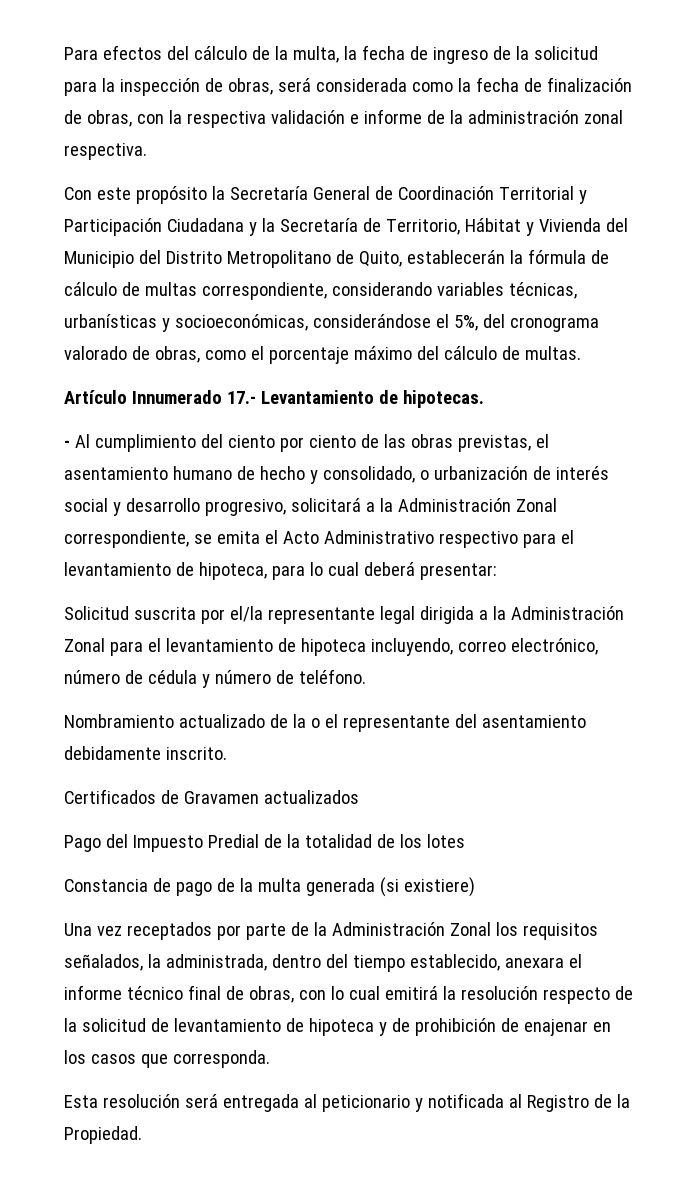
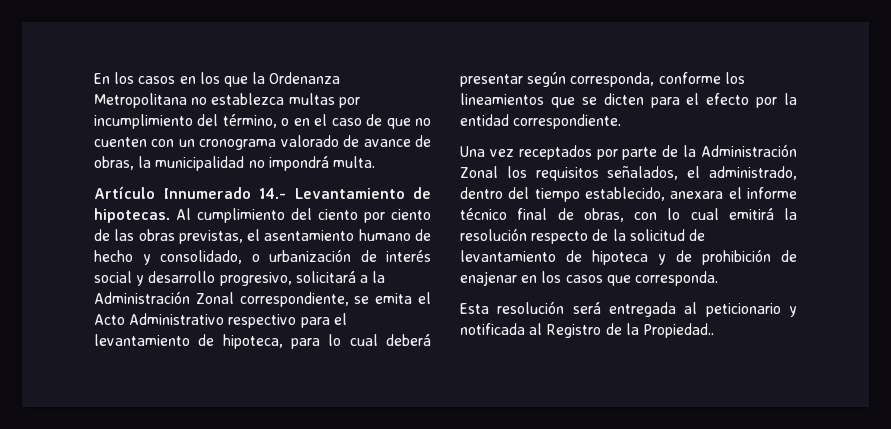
- Para efectos del cálculo de la multa, la fecha de ingreso de la solicitud para la inspección de obras, será considerada como la fecha de finalización de obras, con la respectiva validación e informe de la administración zonal respectiva.
- Con este propósito la Secretaría General de Coordinación Territorial y Participación Ciudadana y la Secretaría de Territorio, Hábitat y Vivienda del Municipio del Distrito Metropolitano de Quito, establecerán la fórmula de cálculo de multas correspondiente, considerando variables técnicas, urbanísticas y socioeconómicas, considerándose el 5%, del cronograma valorado de obras, como el porcentaje máximo del cálculo de multas.
+ En los casos en los que la Ordenanza Metropolitana no establezca multas por incumplimiento del término, o en el caso de que no cuenten con un cronograma valorado de avance de obras, la municipalidad no impondrá multa.
- Artículo Innumerado 17.- Levantamiento de hipotecas.
- - Al cumplimiento del ciento por ciento de las obras previstas, el asentamiento humano de hecho y consolidado, o urbanización de interés social y desarrollo progresivo, solicitará a la Administración Zonal correspondiente, se emita el Acto Administrativo respectivo para el levantamiento de hipoteca, para lo cual deberá presentar:
- Solicitud suscrita por el/la representante legal dirigida a la Administración Zonal para el levantamiento de hipoteca incluyendo, correo electrónico, número de cédula y número de teléfono.
- Nombramiento actualizado de la o el representante del asentamiento debidamente inscrito.
- Certificados de Gravamen actualizados
- Pago del Impuesto Predial de la totalidad de los lotes
- Constancia de pago de la multa generada (si existiere)
+ Artículo Innumerado 14.- Levantamiento de hipotecas. Al cumplimiento del ciento por ciento de las obras previstas, el asentamiento humano de hecho y consolidado, o urbanización de interés social y desarrollo progresivo, solicitará a la Administración Zonal correspondiente, se emita el Acto Administrativo respectivo para el levantamiento de hipoteca, para lo cual deberá presentar según corresponda, conforme los lineamientos que se dicten para el efecto por la entidad correspondiente.
- Una vez receptados por parte de la Administración Zonal los requisitos señalados, la administrada, dentro del tiempo establecido, anexara el informe técnico final de obras, con lo cual emitirá la resolución respecto de la solicitud de levantamiento de hipoteca y de prohibición de enajenar en los casos que corresponda.
+ Una vez receptados por parte de la Administración Zonal los requisitos señalados, el administrado, dentro del tiempo establecido, anexara el informe técnico final de obras, con lo cual emitirá la resolución respecto de la solicitud de levantamiento de hipoteca y de prohibición de enajenar en los casos que corresponda.
- Esta resolución será entregada al peticionario y notificada al Registro de la Propiedad.
+ Esta resolución será entregada al peticionario y notificada al Registro de la Propiedad..

